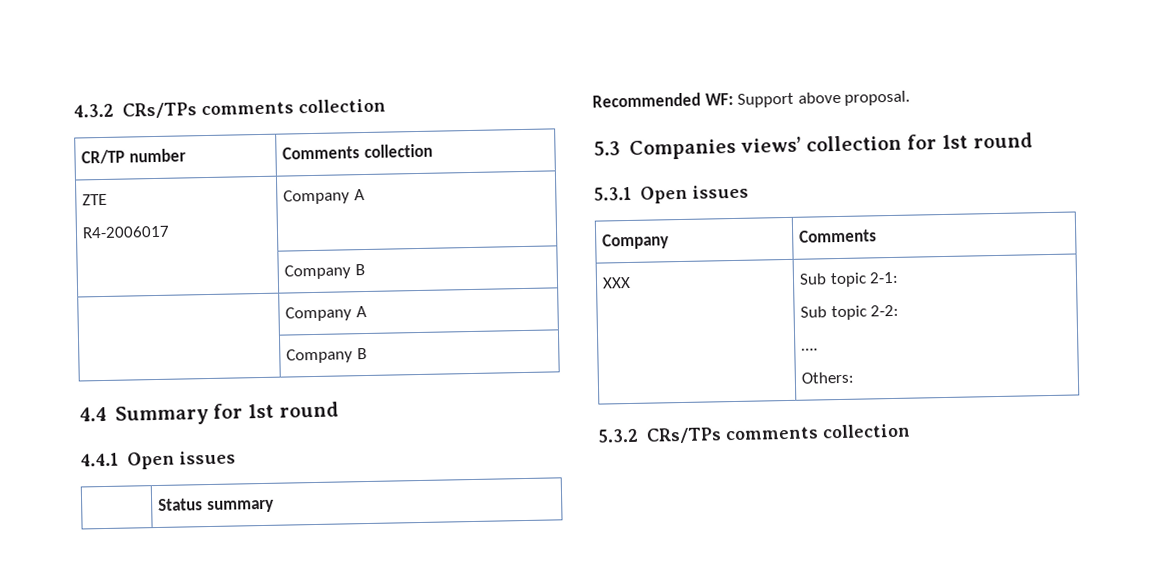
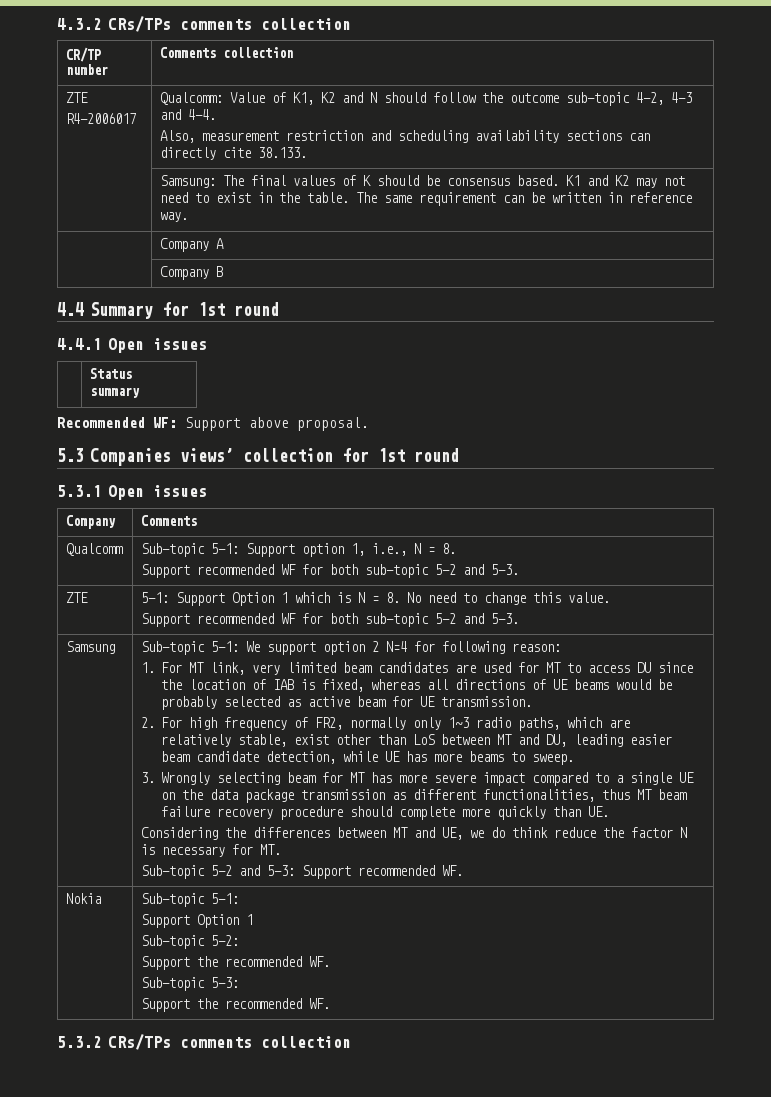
  CR/TP number | Comments collection
  ZTE
- R4-2006017 | Company A
- | Company B
+ R4-2006017 | Qualcomm: Value of K1, K2 and N should follow the outcome sub-topic 4-2, 4-3 and 4-4.
+ Also, measurement restriction and scheduling availability sections can directly cite 38.133.
+ | Samsung: The final values of K should be consensus based. K1 and K2 may not need to exist in the table. The same requirement can be written in reference way.
- XXX | Sub topic 2-1:
- Sub topic 2-2:
- ….
- Others:
+ Qualcomm | Sub-topic 5-1: Support option 1, i.e., N = 8.
+ Support recommended WF for both sub-topic 5-2 and 5-3.
+ ZTE | 5-1: Support Option 1 which is N = 8. No need to change this value.
+ Support recommended WF for both sub-topic 5-2 and 5-3.
+ Samsung | Sub-topic 5-1: We support option 2 N=4 for following reason:
+ 1. For MT link, very limited beam candidates are used for MT to access DU since the location of IAB is fixed, whereas all directions of UE beams would be probably selected as active beam for UE transmission.
+ 2. For high frequency of FR2, normally only 1~3 radio paths, which are relatively stable, exist other than LoS between MT and DU, leading easier beam candidate detection, while UE has more beams to sweep.
+ 3. Wrongly selecting beam for MT has more severe impact compared to a single UE on the data package transmission as different functionalities, thus MT beam failure recovery procedure should complete more quickly than UE.
+ Considering the differences between MT and UE, we do think reduce the factor N is necessary for MT.
+ Sub-topic 5-2 and 5-3: Support recommended WF.
+ Nokia | Sub-topic 5-1:
+ Support Option 1
+ Sub-topic 5-2:
+ Support the recommended WF.
+ Sub-topic 5-3:
+ Support the recommended WF.

